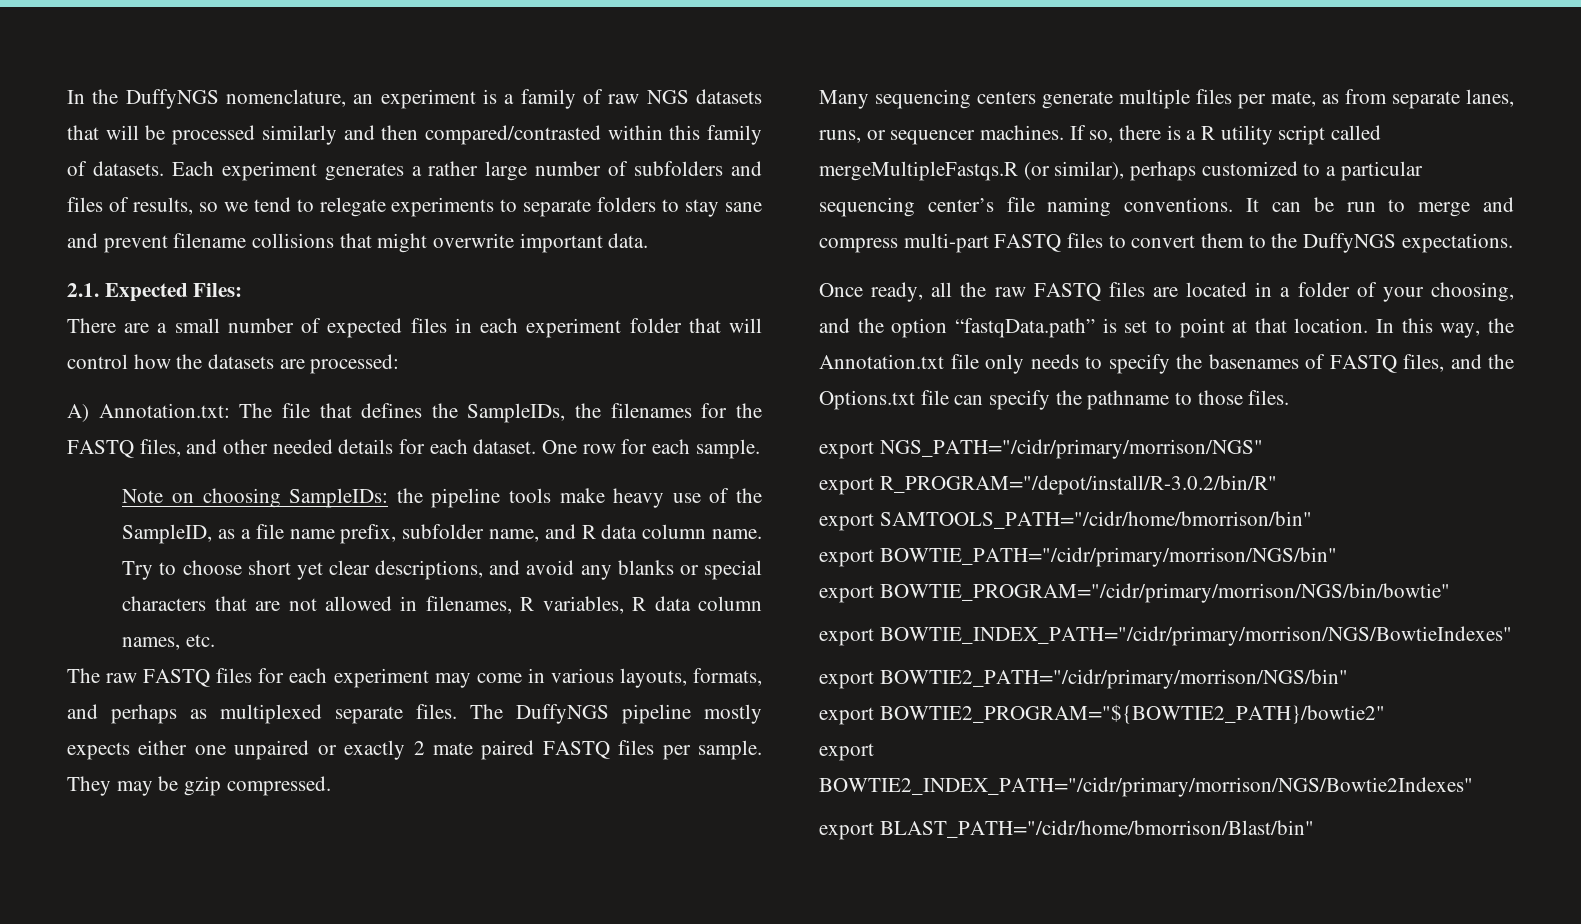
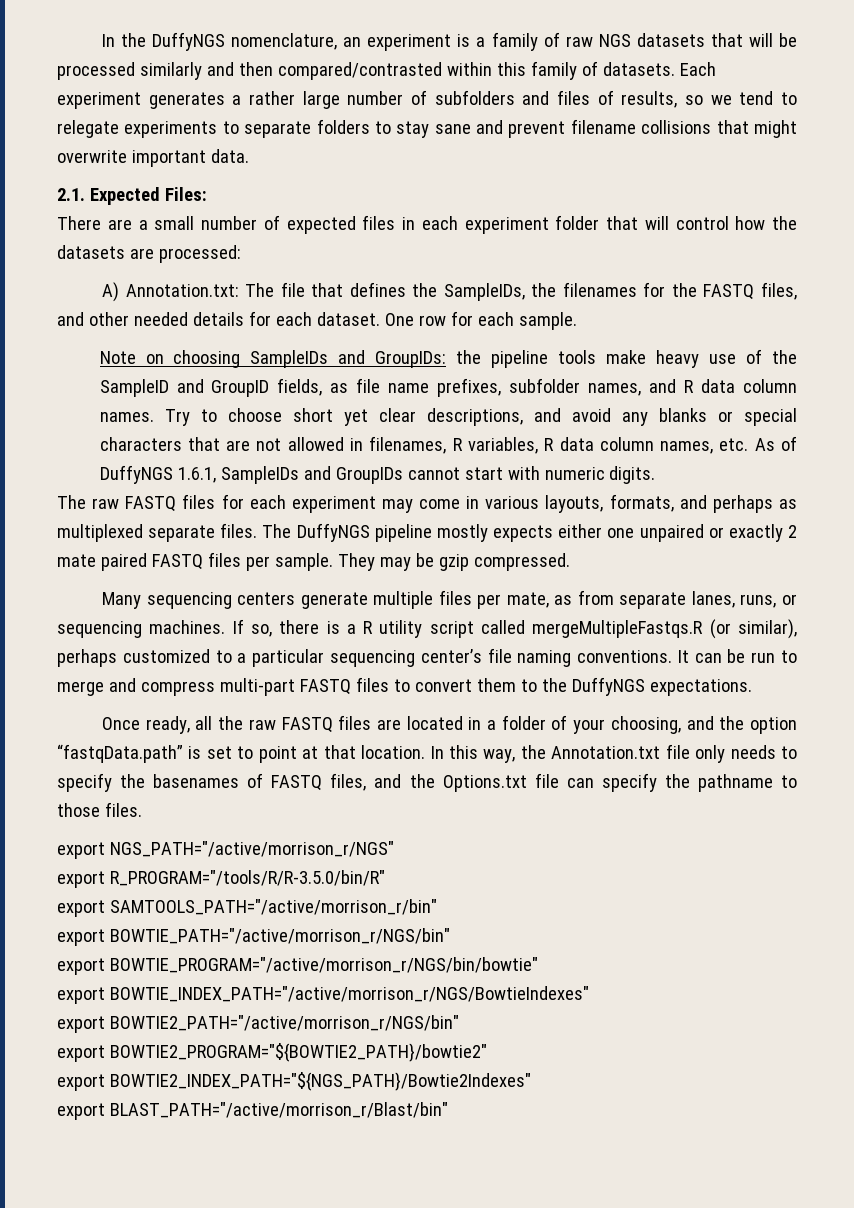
- Note on choosing SampleIDs: the pipeline tools make heavy use of the SampleID, as a file name prefix, subfolder name, and R data column name.
+ Note on choosing SampleIDs and GroupIDs: the pipeline tools make heavy use of the SampleID and GroupID fields, as file name prefixes, subfolder names, and R data column names.
- Try to choose short yet clear descriptions, and avoid any blanks or special characters that are not allowed in filenames, R variables, R data column names, etc.
+ Try to choose short yet clear descriptions, and avoid any blanks or special characters that are not allowed in filenames, R variables, R data column names, etc. As of DuffyNGS 1.6.1, SampleIDs and GroupIDs cannot start with numeric digits.
- Many sequencing centers generate multiple files per mate, as from separate lanes, runs, or sequencer machines.
+ Many sequencing centers generate multiple files per mate, as from separate lanes, runs, or sequencing machines.
- export NGS_PATH="/cidr/primary/morrison/NGS"
- export R_PROGRAM="/depot/install/R-3.0.2/bin/R"
- export SAMTOOLS_PATH="/cidr/home/bmorrison/bin"
- export BOWTIE_PATH="/cidr/primary/morrison/NGS/bin"
- export BOWTIE_PROGRAM="/cidr/primary/morrison/NGS/bin/bowtie"
- export BOWTIE_INDEX_PATH="/cidr/primary/morrison/NGS/BowtieIndexes"
- export BOWTIE2_PATH="/cidr/primary/morrison/NGS/bin"
+ export NGS_PATH="/active/morrison_r/NGS"
+ export R_PROGRAM="/tools/R/R-3.5.0/bin/R"
+ export SAMTOOLS_PATH="/active/morrison_r/bin"
+ export BOWTIE_PATH="/active/morrison_r/NGS/bin"
+ export BOWTIE_PROGRAM="/active/morrison_r/NGS/bin/bowtie"
+ export BOWTIE_INDEX_PATH="/active/morrison_r/NGS/BowtieIndexes"
+ export BOWTIE2_PATH="/active/morrison_r/NGS/bin"
- export BOWTIE2_INDEX_PATH="/cidr/primary/morrison/NGS/Bowtie2Indexes"
- export BLAST_PATH="/cidr/home/bmorrison/Blast/bin"
+ export BOWTIE2_INDEX_PATH="${NGS_PATH}/Bowtie2Indexes"
+ export BLAST_PATH="/active/morrison_r/Blast/bin"

